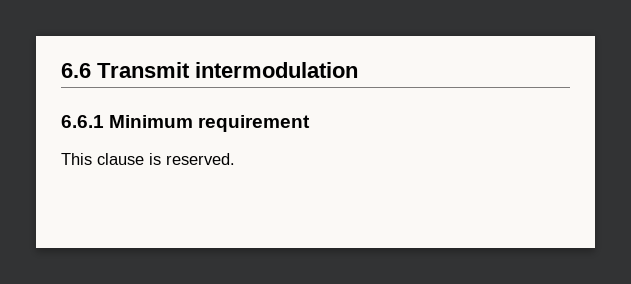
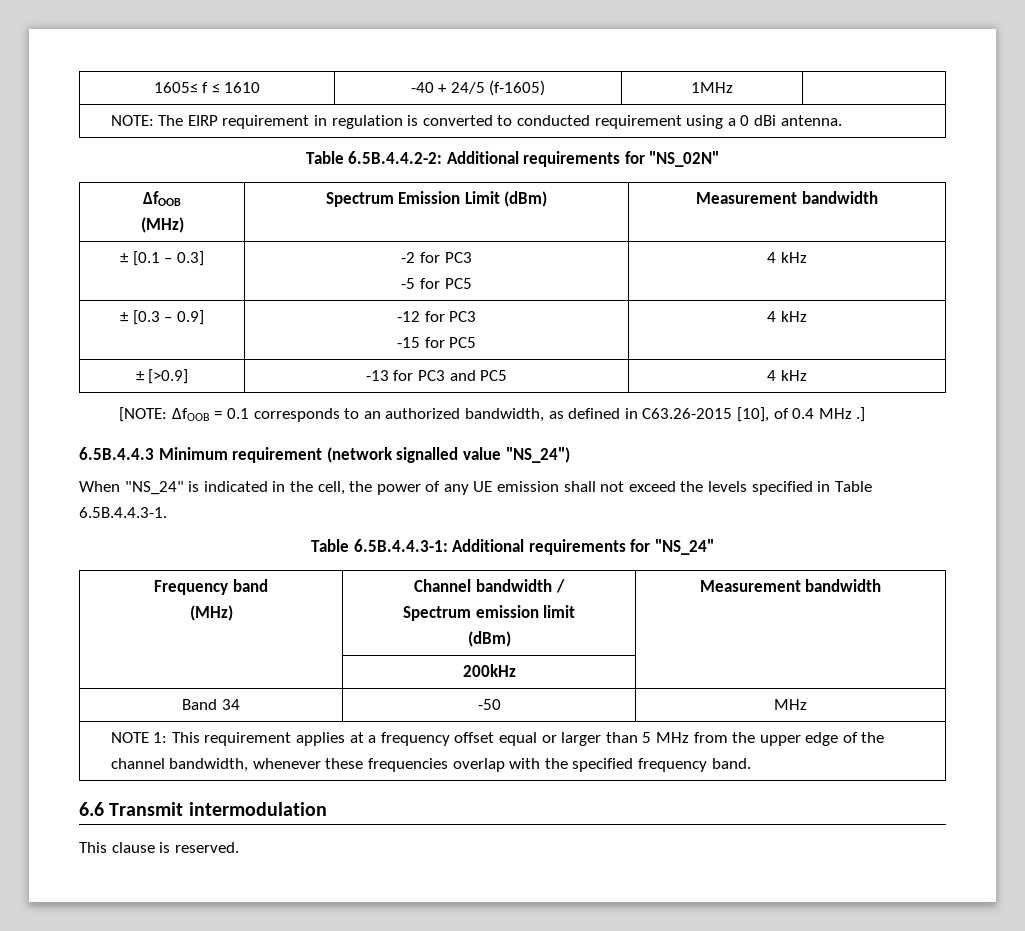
+ 1605≤ f ≤ 1610 | -40 + 24/5 (f-1605) | 1MHz |
+ NOTE: The EIRP requirement in regulation is converted to conducted requirement using a 0 dBi antenna.
+ Table 6.5B.4.4.2-2: Additional requirements for "NS_02N"
+ ΔfOOB
+ (MHz) | Spectrum Emission Limit (dBm) | Measurement bandwidth
+ ± [0.1 – 0.3] | -2 for PC3
+ -5 for PC5 | 4 kHz
+ ± [0.3 – 0.9] | -12 for PC3
+ -15 for PC5 | 4 kHz
+ ± [>0.9] | -13 for PC3 and PC5 | 4 kHz
+ [NOTE: ΔfOOB = 0.1 corresponds to an authorized bandwidth, as defined in C63.26-2015 [10], of 0.4 MHz .]
+ 6.5B.4.4.3 Minimum requirement (network signalled value "NS_24")
+ When "NS_24" is indicated in the cell, the power of any UE emission shall not exceed the levels specified in Table 6.5B.4.4.3-1.
+ Table 6.5B.4.4.3-1: Additional requirements for "NS_24"
+ Frequency band
+ (MHz) | Channel bandwidth /
+ Spectrum emission limit
+ (dBm) | Measurement bandwidth
+ | 200kHz |
+ Band 34 | -50 | MHz
+ NOTE 1: This requirement applies at a frequency offset equal or larger than 5 MHz from the upper edge of the channel bandwidth, whenever these frequencies overlap with the specified frequency band.
- 6.6.1 Minimum requirement

